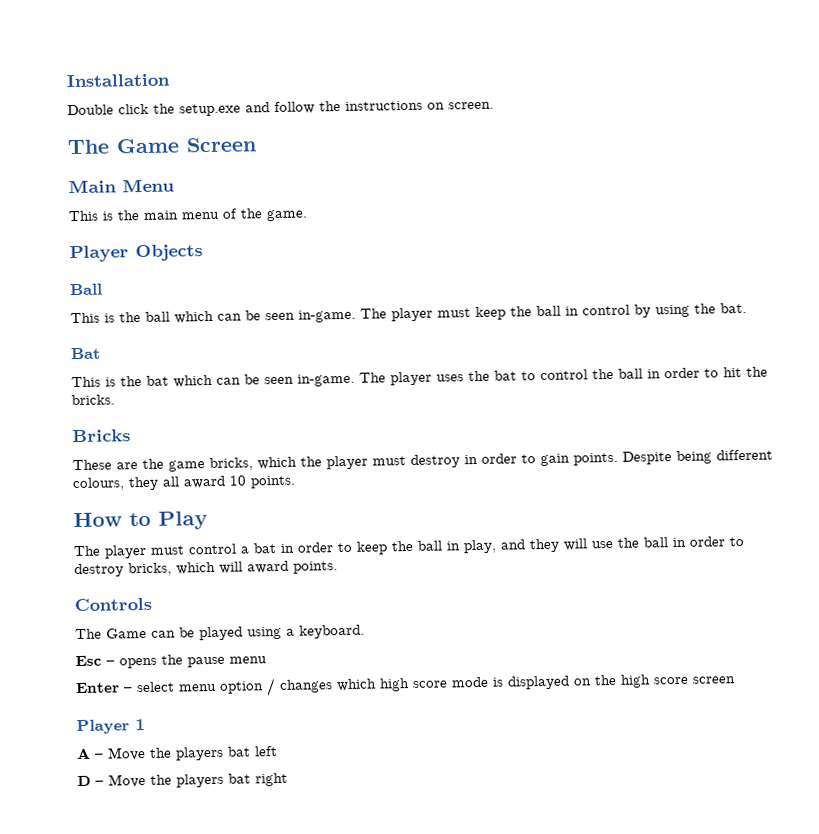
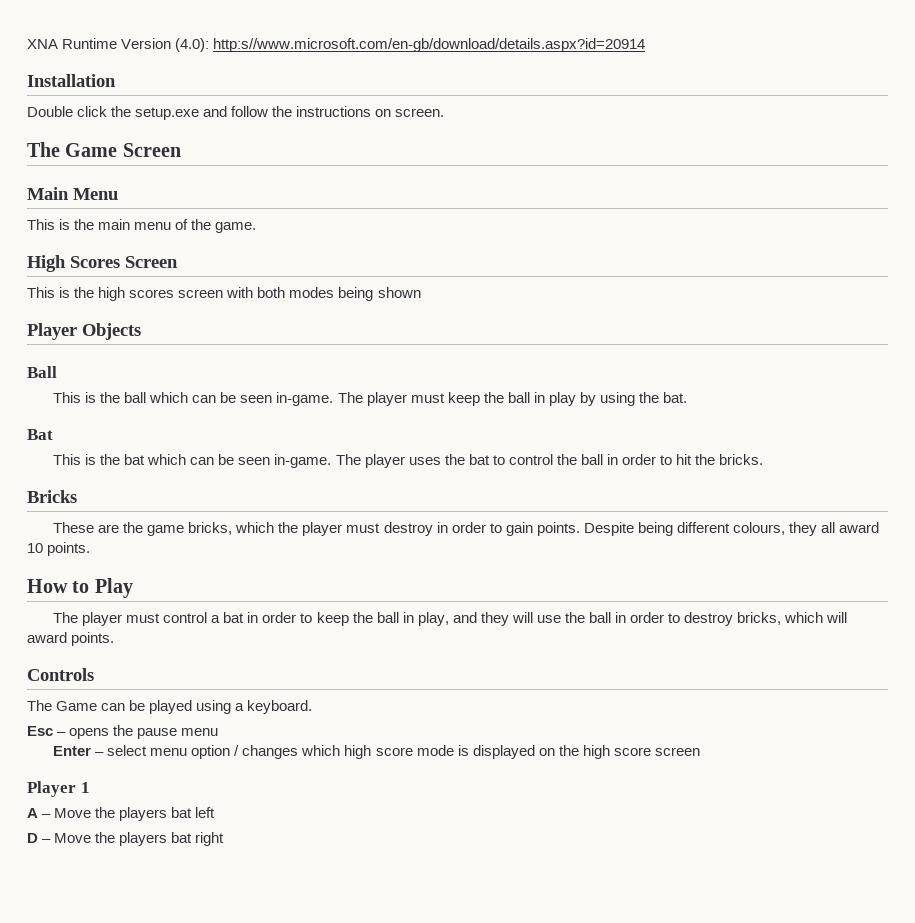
+ XNA Runtime Version (4.0): http:s//www.microsoft.com/en-gb/download/details.aspx?id=20914
+ High Scores Screen
+ This is the high scores screen with both modes being shown
- The player must keep the ball in control by using the bat.
+ The player must keep the ball in play by using the bat.

